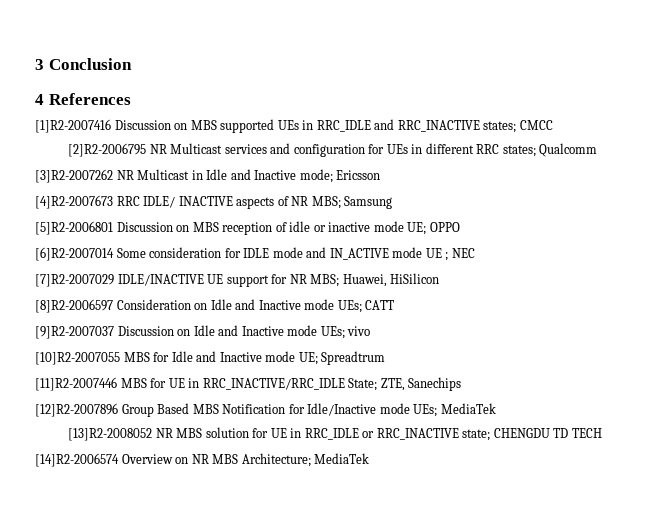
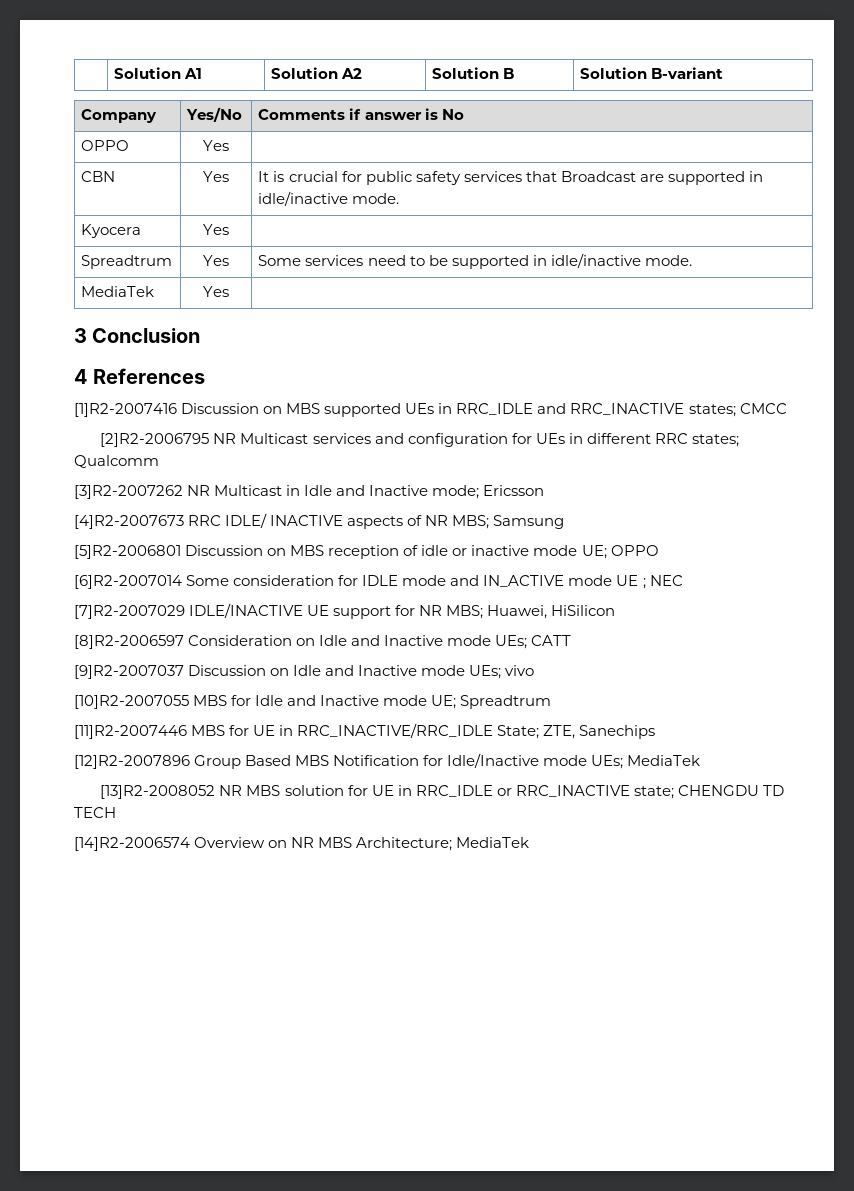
+ | Solution A1 | Solution A2 | Solution B | Solution B-variant
+ Company | Yes/No | Comments if answer is No
+ OPPO | Yes |
+ CBN | Yes | It is crucial for public safety services that Broadcast are supported in idle/inactive mode.
+ Kyocera | Yes |
+ Spreadtrum | Yes | Some services need to be supported in idle/inactive mode.
+ MediaTek | Yes |

